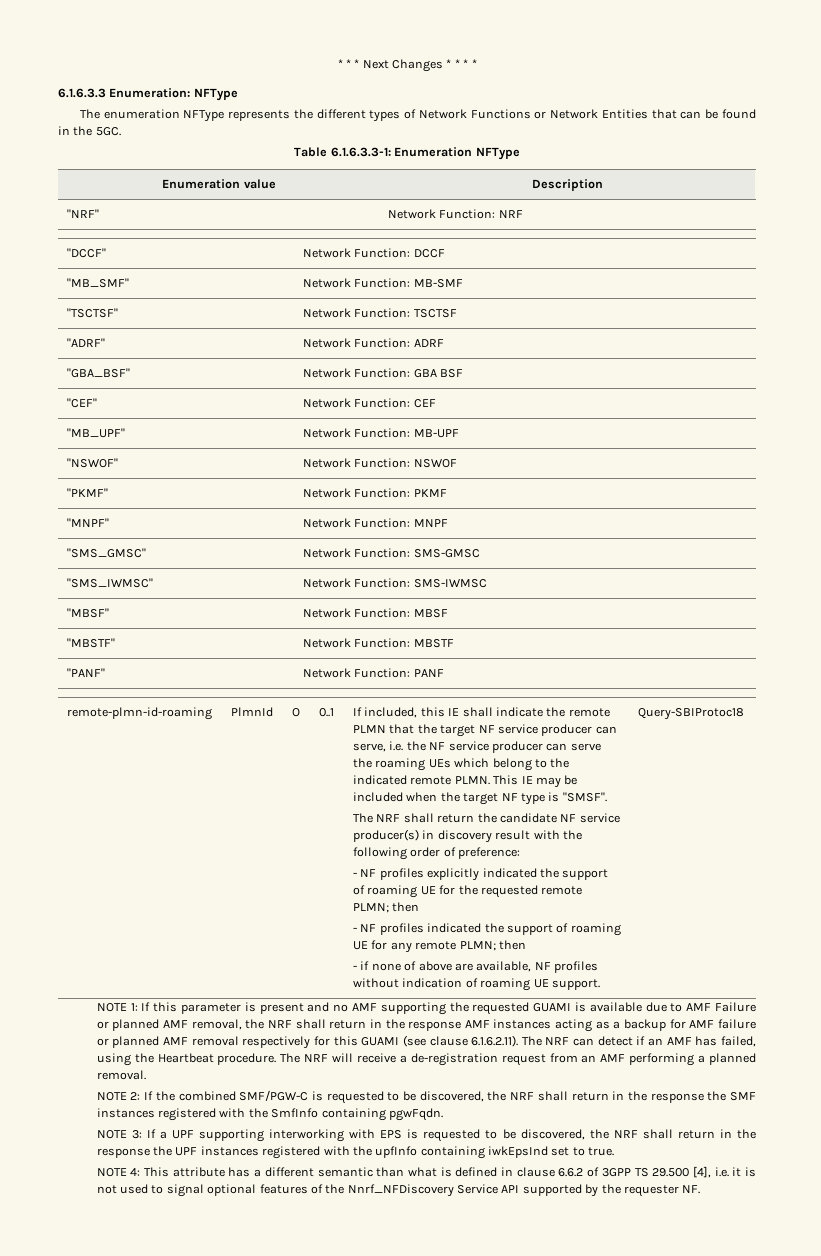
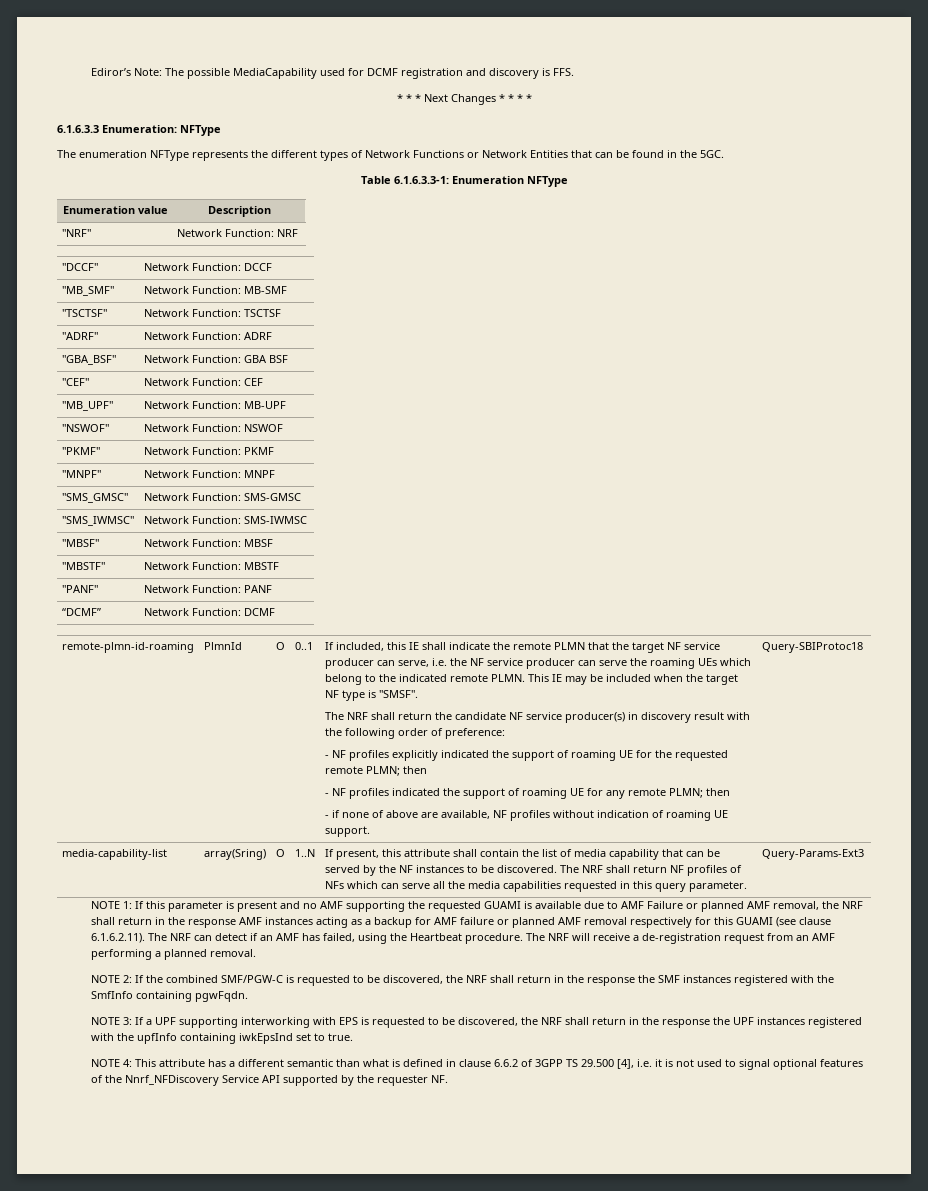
+ Ediror’s Note: The possible MediaCapability used for DCMF registration and discovery is FFS.
+ “DCMF” | Network Function: DCMF
+ media-capability-list | array(Sring) | O | 1..N | If present, this attribute shall contain the list of media capability that can be served by the NF instances to be discovered. The NRF shall return NF profiles of NFs which can serve all the media capabilities requested in this query parameter. | Query-Params-Ext3

